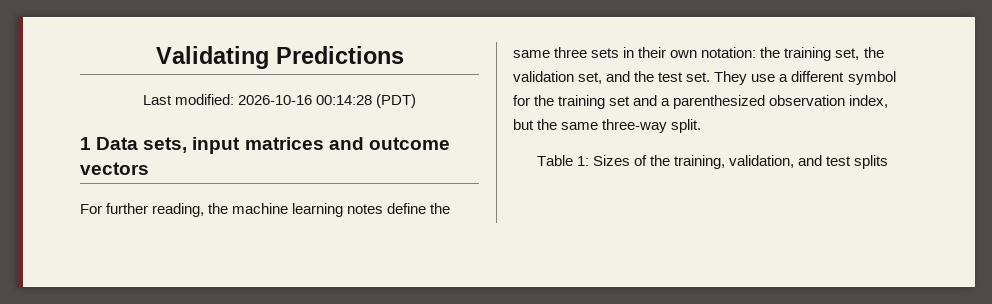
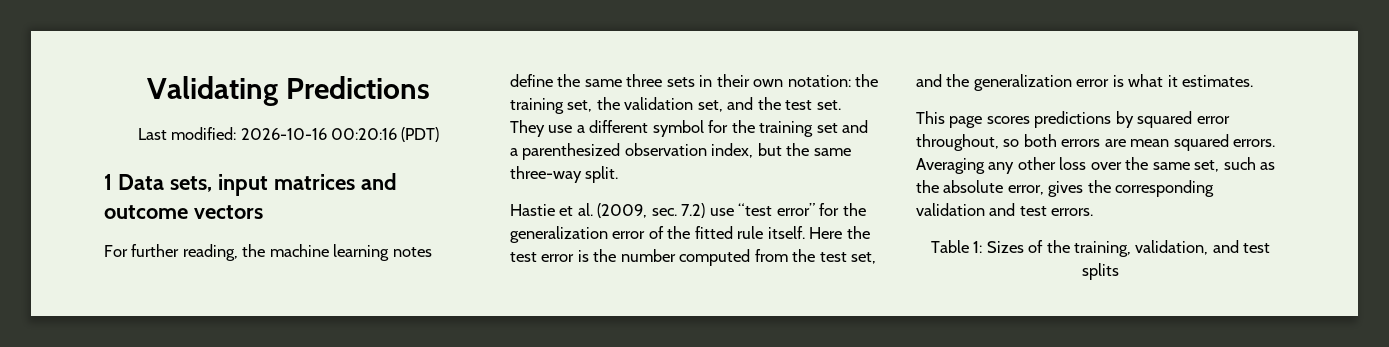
- Last modified: 2026-10-16 00:14:28 (PDT)
+ Last modified: 2026-10-16 00:20:16 (PDT)
+ Hastie et al. (2009, sec. 7.2) use “test error” for the generalization error of the fitted rule itself. Here the test error is the number computed from the test set, and the generalization error is what it estimates.
+ This page scores predictions by squared error throughout, so both errors are mean squared errors. Averaging any other loss over the same set, such as the absolute error, gives the corresponding validation and test errors.

